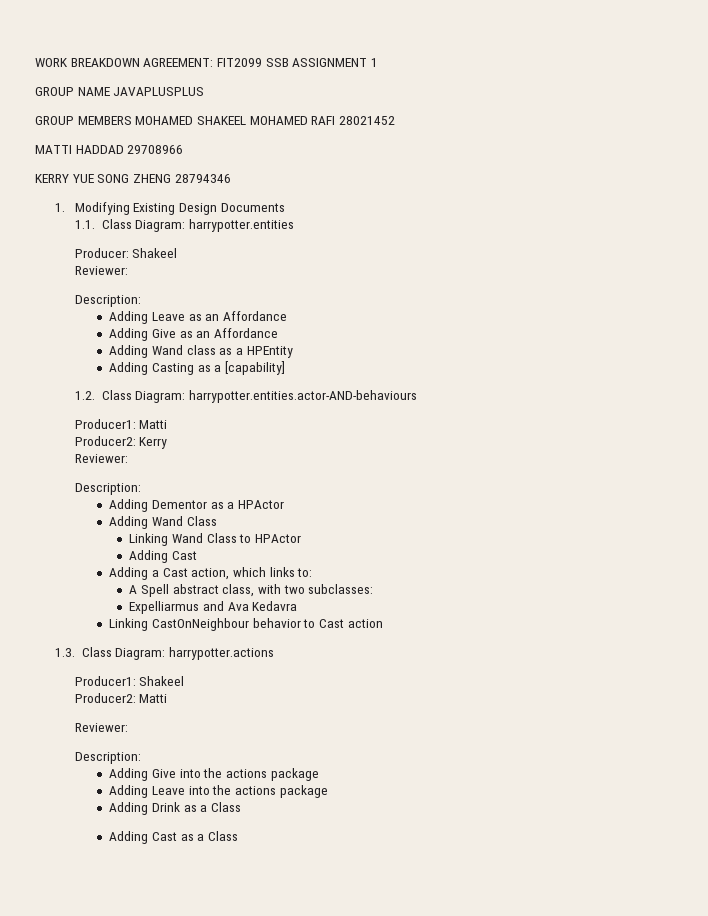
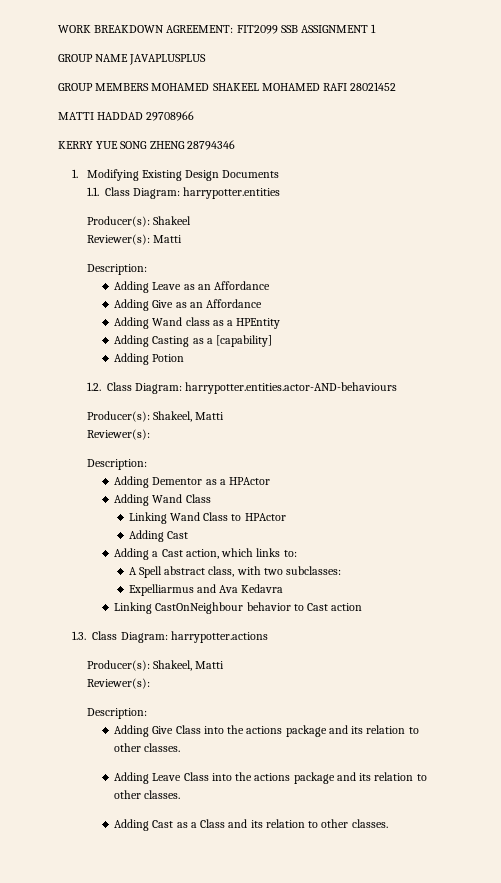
- Producer: Shakeel
- Reviewer:
+ Producer(s): Shakeel
+ Reviewer(s): Matti
+ Adding Potion
  1.2. Class Diagram: harrypotter.entities.actor-AND-behaviours
- Producer1: Matti
- Producer2: Kerry
- Reviewer:
+ Producer(s): Shakeel, Matti
+ Reviewer(s):
  1.3. Class Diagram: harrypotter.actions
- Producer1: Shakeel
- Producer2: Matti
- Reviewer:
+ Producer(s): Shakeel, Matti
+ Reviewer(s):
- Adding Give into the actions package
- Adding Leave into the actions package
- Adding Drink as a Class
+ Adding Give Class into the actions package and its relation to other classes.
+ Adding Leave Class into the actions package and its relation to other classes.
- Adding Cast as a Class
+ Adding Cast as a Class and its relation to other classes.

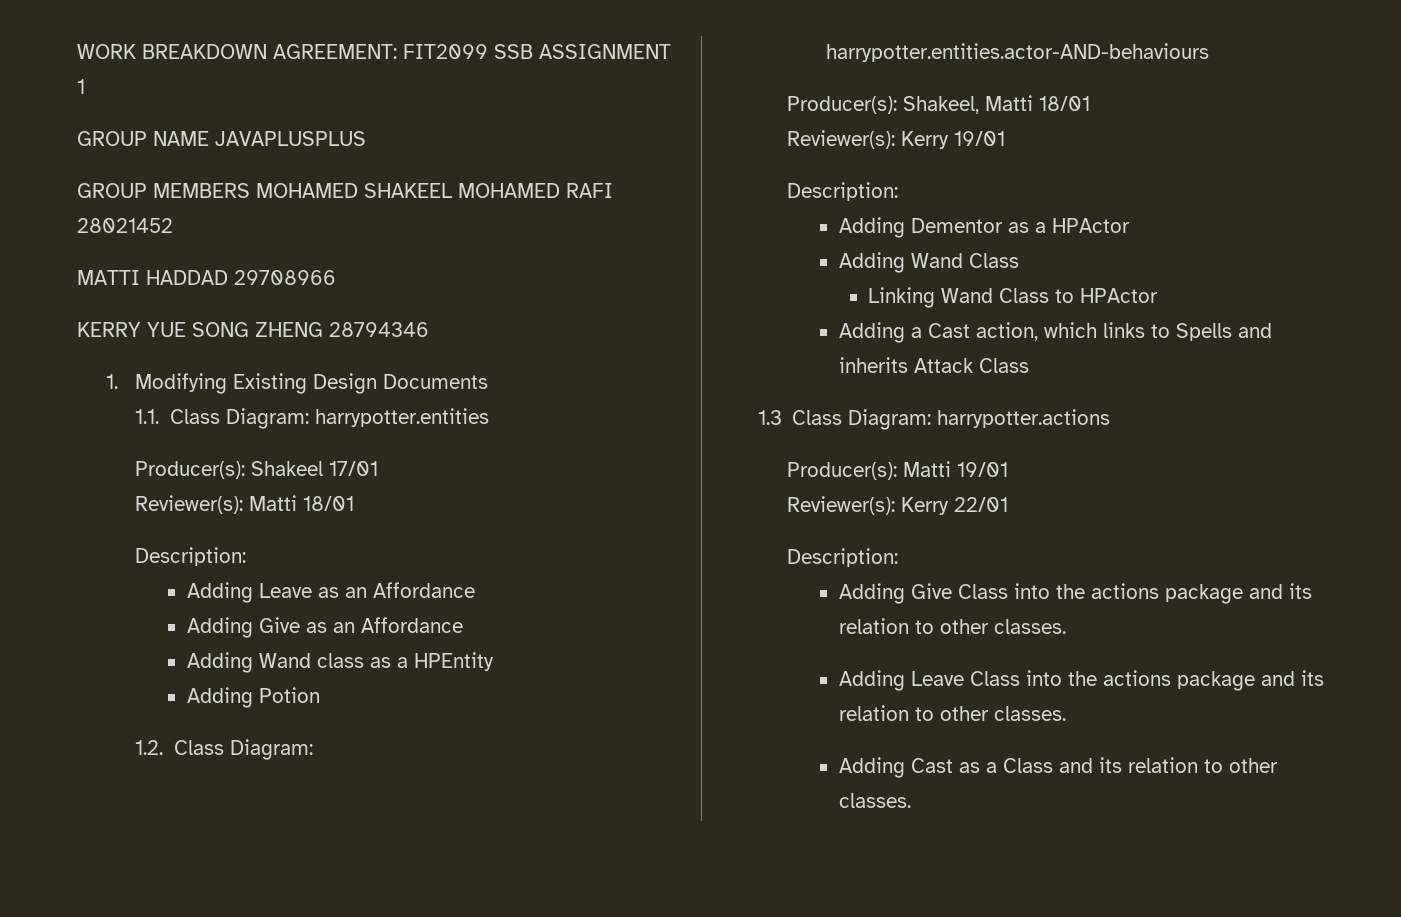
- Producer(s): Shakeel
+ Producer(s): Shakeel 17/01
- Reviewer(s): Matti
+ Reviewer(s): Matti 18/01
- Adding Casting as a [capability]
  1.2. Class Diagram: harrypotter.entities.actor-AND-behaviours
- Producer(s): Shakeel, Matti
- Reviewer(s):
+ Producer(s): Shakeel, Matti 18/01
+ Reviewer(s): Kerry 19/01
  Linking Wand Class to HPActor
- Adding Cast
- Adding a Cast action, which links to:
- A Spell abstract class, with two subclasses:
- Expelliarmus and Ava Kedavra
- Linking CastOnNeighbour behavior to Cast action
- 1.3. Class Diagram: harrypotter.actions
- Producer(s): Shakeel, Matti
- Reviewer(s):
+ Adding a Cast action, which links to Spells and inherits Attack Class
+ 1.3 Class Diagram: harrypotter.actions
+ Producer(s): Matti 19/01
+ Reviewer(s): Kerry 22/01

